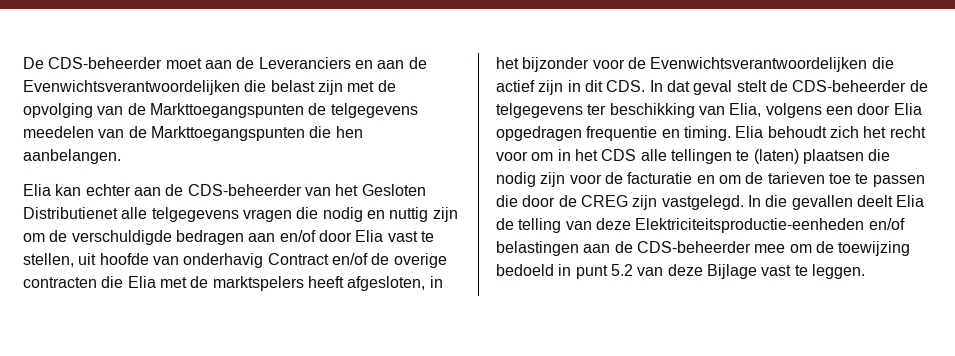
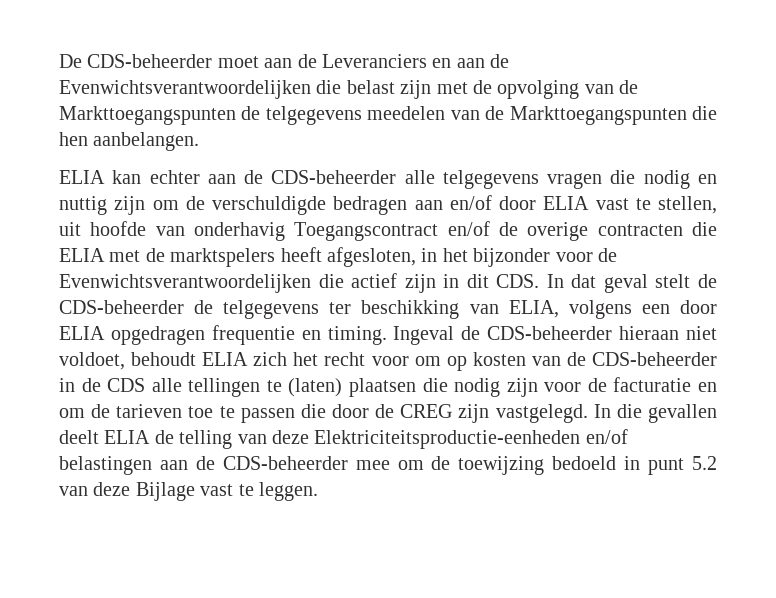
- Elia kan echter aan de CDS-beheerder van het Gesloten Distributienet alle telgegevens vragen die nodig en nuttig zijn om de verschuldigde bedragen aan en/of door Elia vast te stellen, uit hoofde van onderhavig Contract en/of de overige contracten die Elia met de marktspelers heeft afgesloten, in het bijzonder voor de Evenwichtsverantwoordelijken die actief zijn in dit CDS. In dat geval stelt de CDS-beheerder de telgegevens ter beschikking van Elia, volgens een door Elia opgedragen frequentie en timing.
+ ELIA kan echter aan de CDS-beheerder alle telgegevens vragen die nodig en nuttig zijn om de verschuldigde bedragen aan en/of door ELIA vast te stellen, uit hoofde van onderhavig Toegangscontract en/of de overige contracten die ELIA met de marktspelers heeft afgesloten, in het bijzonder voor de Evenwichtsverantwoordelijken die actief zijn in dit CDS. In dat geval stelt de CDS-beheerder de telgegevens ter beschikking van ELIA, volgens een door ELIA opgedragen frequentie en timing.
- Elia behoudt zich het recht voor om in het CDS alle tellingen te (laten) plaatsen die nodig zijn voor de facturatie en om de tarieven toe te passen die door de CREG zijn vastgelegd.
+ Ingeval de CDS-beheerder hieraan niet voldoet, behoudt ELIA zich het recht voor om op kosten van de CDS-beheerder in de CDS alle tellingen te (laten) plaatsen die nodig zijn voor de facturatie en om de tarieven toe te passen die door de CREG zijn vastgelegd.
- In die gevallen deelt Elia de telling van deze Elektriciteitsproductie-eenheden en/of belastingen aan de CDS-beheerder mee om de toewijzing bedoeld in punt 5.2 van deze Bijlage vast te leggen.
+ In die gevallen deelt ELIA de telling van deze Elektriciteitsproductie-eenheden en/of belastingen aan de CDS-beheerder mee om de toewijzing bedoeld in punt 5.2 van deze Bijlage vast te leggen.

